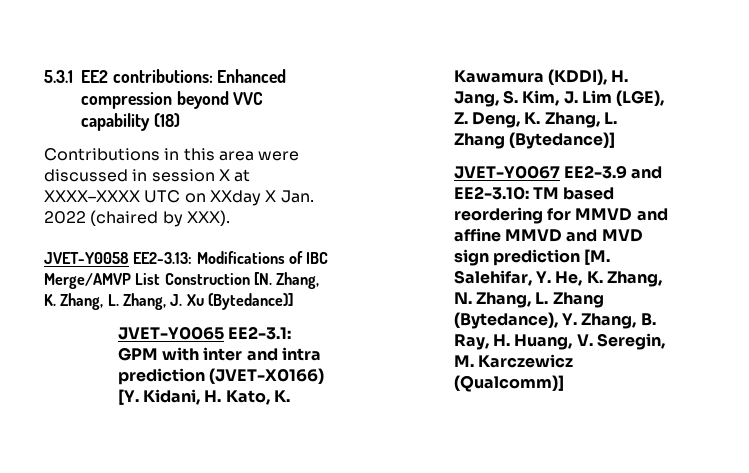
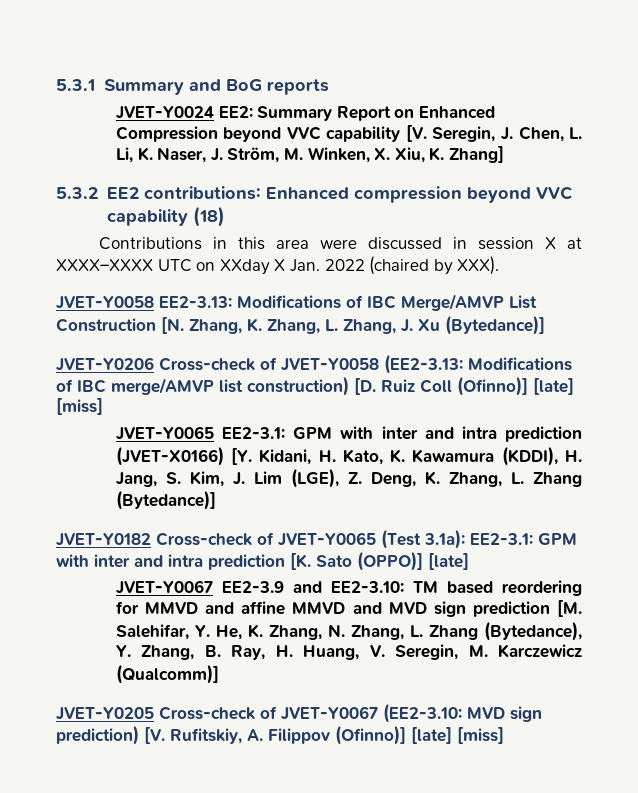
- 5.3.1 EE2 contributions: Enhanced compression beyond VVC capability (18)
+ 5.3.1 Summary and BoG reports
+ JVET-Y0024 EE2: Summary Report on Enhanced Compression beyond VVC capability [V. Seregin, J. Chen, L. Li, K. Naser, J. Ström, M. Winken, X. Xiu, K. Zhang]
+ 5.3.2 EE2 contributions: Enhanced compression beyond VVC capability (18)
+ JVET-Y0206 Cross-check of JVET-Y0058 (EE2-3.13: Modifications of IBC merge/AMVP list construction) [D. Ruiz Coll (Ofinno)] [late] [miss]
+ JVET-Y0182 Cross-check of JVET-Y0065 (Test 3.1a): EE2-3.1: GPM with inter and intra prediction [K. Sato (OPPO)] [late]
+ JVET-Y0205 Cross-check of JVET-Y0067 (EE2-3.10: MVD sign prediction) [V. Rufitskiy, A. Filippov (Ofinno)] [late] [miss]

